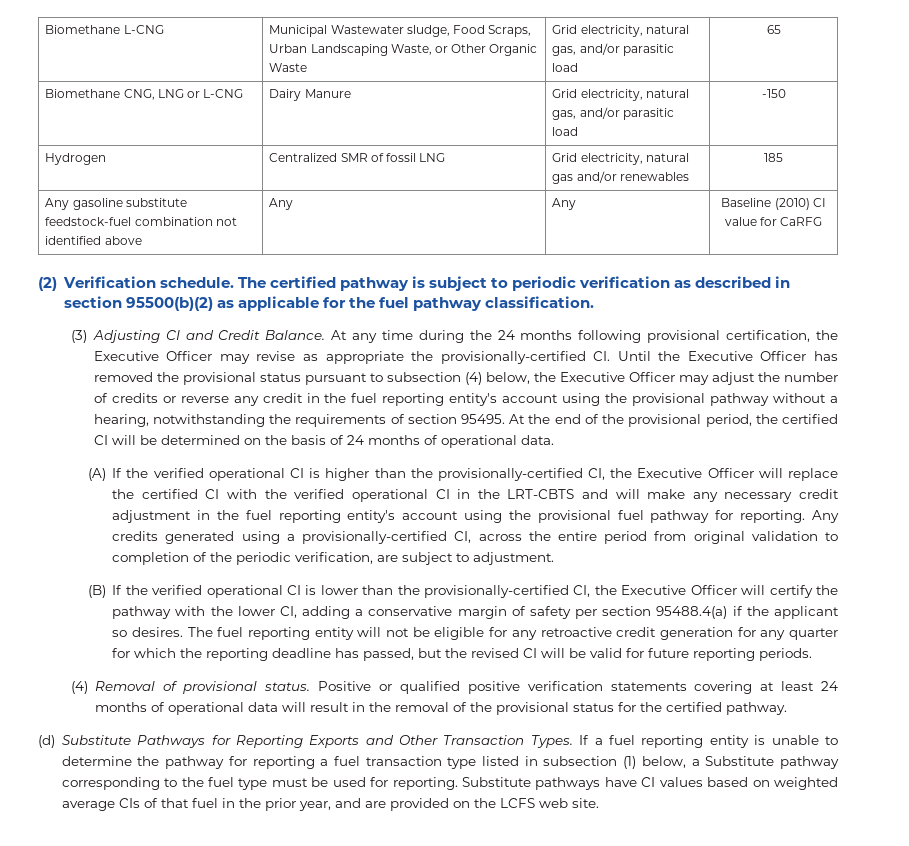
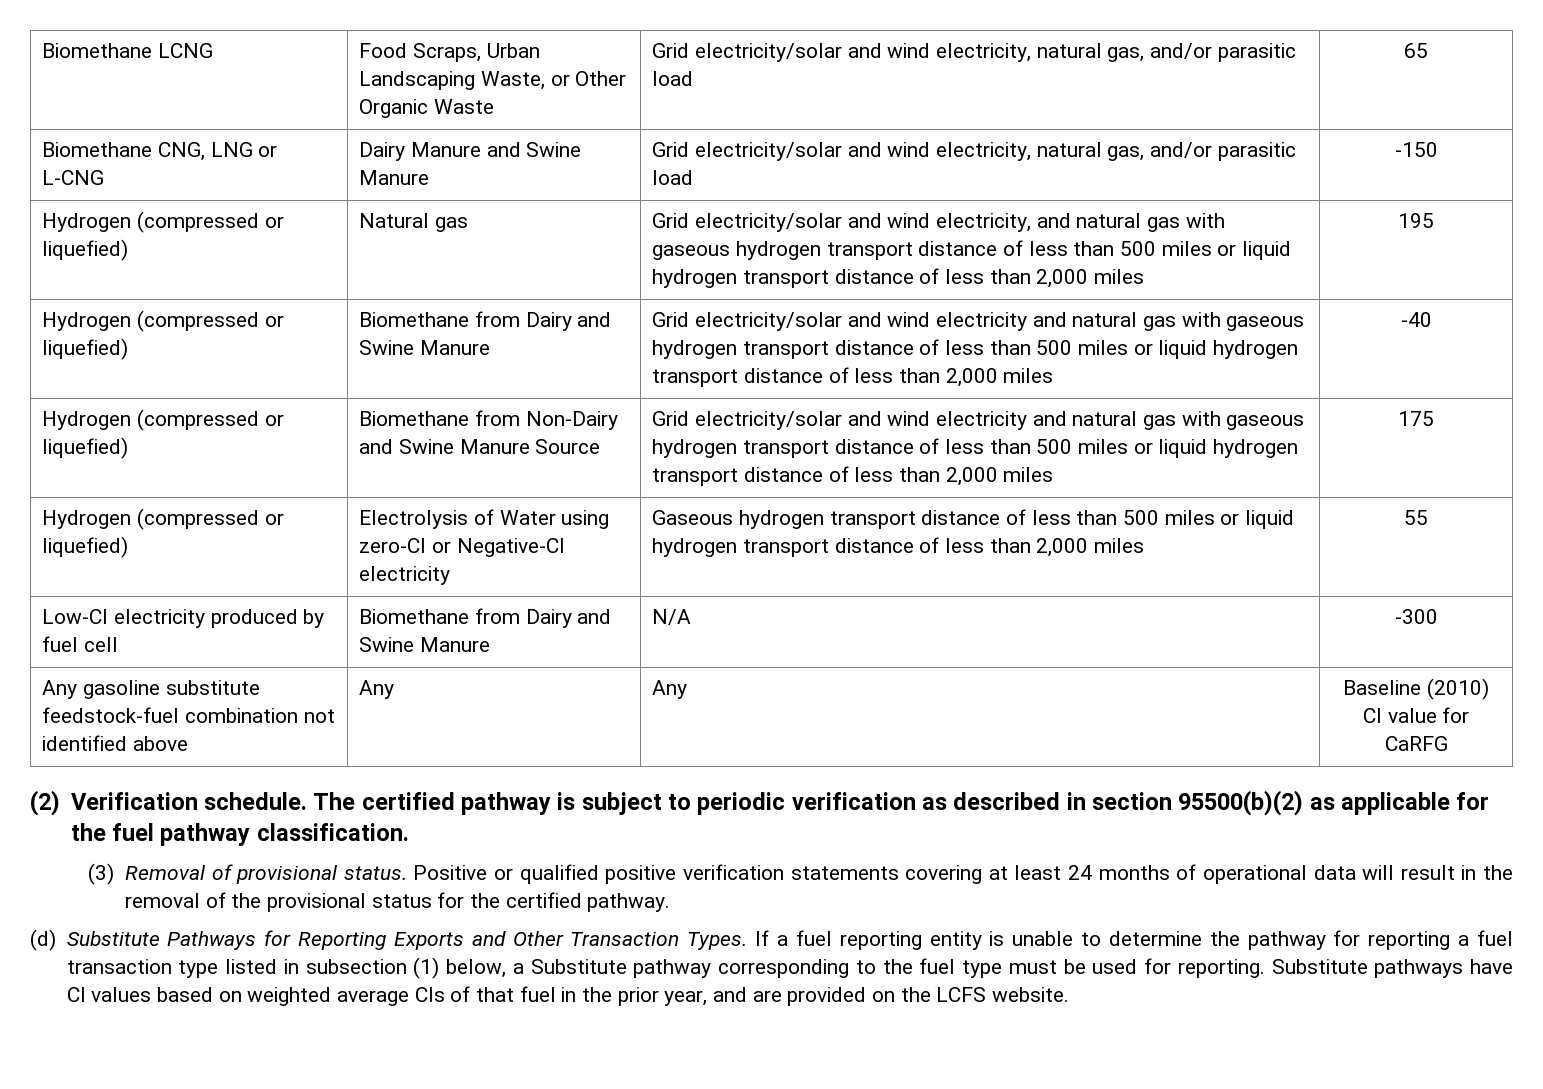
- Biomethane L-CNG | Municipal Wastewater sludge, Food Scraps, Urban Landscaping Waste, or Other Organic Waste | Grid electricity, natural gas, and/or parasitic load | 65
+ Biomethane LCNG | Food Scraps, Urban Landscaping Waste, or Other Organic Waste | Grid electricity/solar and wind electricity, natural gas, and/or parasitic load | 65
- Biomethane CNG, LNG or L-CNG | Dairy Manure | Grid electricity, natural gas, and/or parasitic load | -150
+ Biomethane CNG, LNG or L-CNG | Dairy Manure and Swine Manure | Grid electricity/solar and wind electricity, natural gas, and/or parasitic load | -150
- Hydrogen | Centralized SMR of fossil LNG | Grid electricity, natural gas and/or renewables | 185
+ Hydrogen (compressed or liquefied) | Natural gas | Grid electricity/solar and wind electricity, and natural gas with gaseous hydrogen transport distance of less than 500 miles or liquid hydrogen transport distance of less than 2,000 miles | 195
+ Hydrogen (compressed or liquefied) | Biomethane from Dairy and Swine Manure | Grid electricity/solar and wind electricity and natural gas with gaseous hydrogen transport distance of less than 500 miles or liquid hydrogen transport distance of less than 2,000 miles | -40
+ Hydrogen (compressed or liquefied) | Biomethane from Non-Dairy and Swine Manure Source | Grid electricity/solar and wind electricity and natural gas with gaseous hydrogen transport distance of less than 500 miles or liquid hydrogen transport distance of less than 2,000 miles | 175
+ Hydrogen (compressed or liquefied) | Electrolysis of Water using zero-CI or Negative-CI electricity | Gaseous hydrogen transport distance of less than 500 miles or liquid hydrogen transport distance of less than 2,000 miles | 55
+ Low-CI electricity produced by fuel cell | Biomethane from Dairy and Swine Manure | N/A | -300
- (3) Adjusting CI and Credit Balance. At any time during the 24 months following provisional certification, the Executive Officer may revise as appropriate the provisionally-certified CI. Until the Executive Officer has removed the provisional status pursuant to subsection (4) below, the Executive Officer may adjust the number of credits or reverse any credit in the fuel reporting entity's account using the provisional pathway without a hearing, notwithstanding the requirements of section 95495. At the end of the provisional period, the certified CI will be determined on the basis of 24 months of operational data.
- (A) If the verified operational CI is higher than the provisionally-certified CI, the Executive Officer will replace the certified CI with the verified operational CI in the LRT-CBTS and will make any necessary credit adjustment in the fuel reporting entity's account using the provisional fuel pathway for reporting. Any credits generated using a provisionally-certified CI, across the entire period from original validation to completion of the periodic verification, are subject to adjustment.
- (B) If the verified operational CI is lower than the provisionally-certified CI, the Executive Officer will certify the pathway with the lower CI, adding a conservative margin of safety per section 95488.4(a) if the applicant so desires. The fuel reporting entity will not be eligible for any retroactive credit generation for any quarter for which the reporting deadline has passed, but the revised CI will be valid for future reporting periods.
- (4) Removal of provisional status.
+ (3) Removal of provisional status.
- Substitute pathways have CI values based on weighted average CIs of that fuel in the prior year, and are provided on the LCFS web site.
+ Substitute pathways have CI values based on weighted average CIs of that fuel in the prior year, and are provided on the LCFS website.

